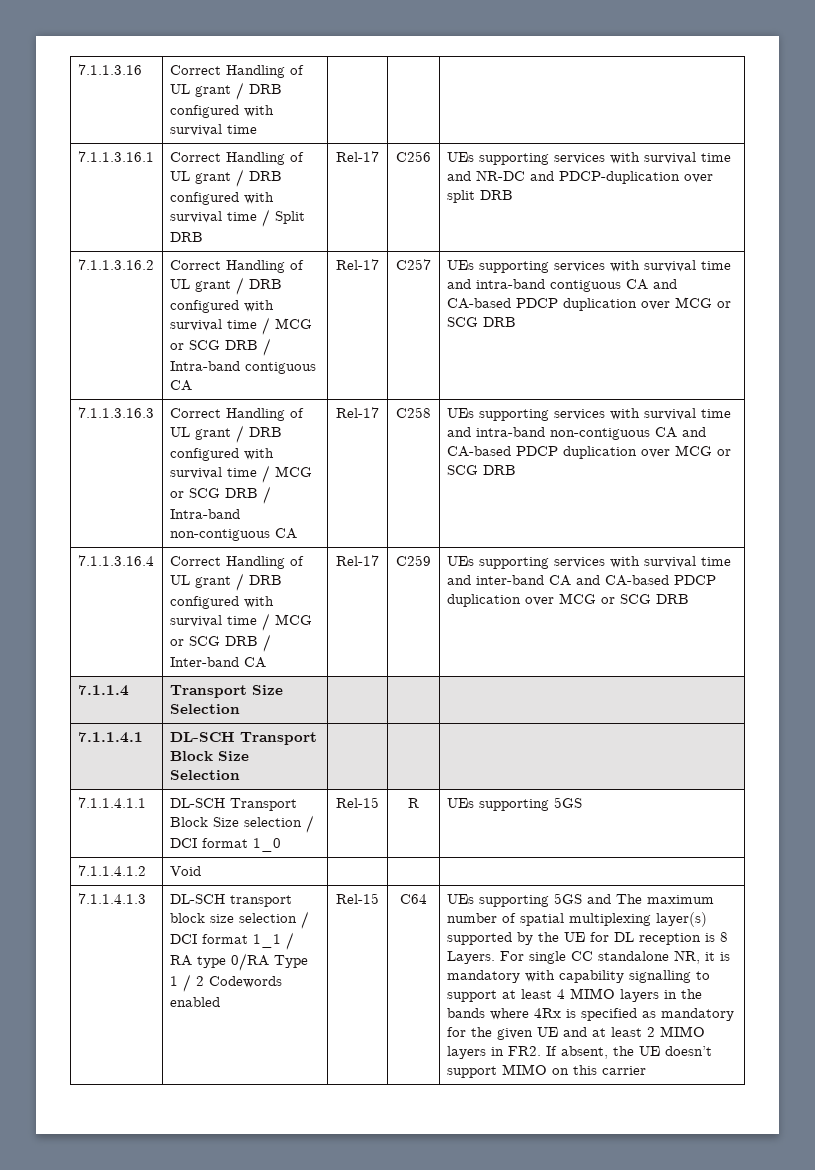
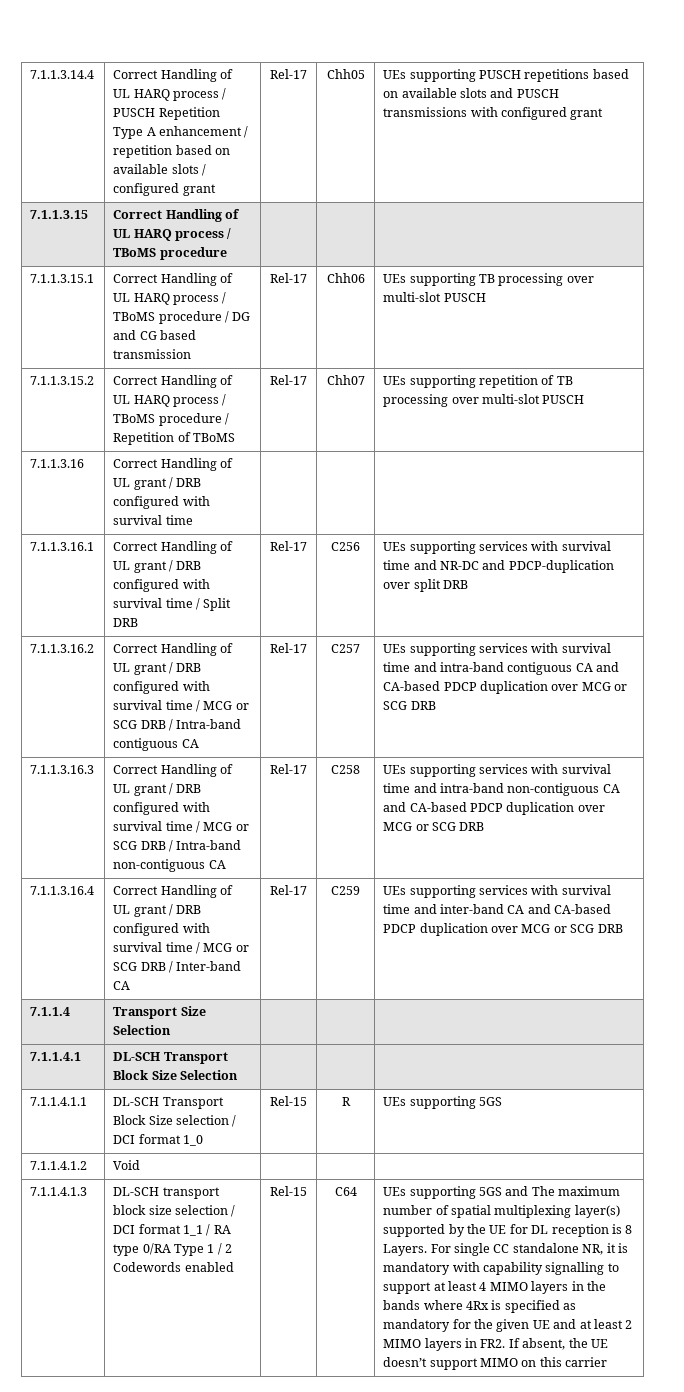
+ 7.1.1.3.14.4 | Correct Handling of UL HARQ process / PUSCH Repetition Type A enhancement / repetition based on available slots / configured grant | Rel-17 | Chh05 | UEs supporting PUSCH repetitions based on available slots and PUSCH transmissions with configured grant
+ 7.1.1.3.15 | Correct Handling of UL HARQ process / TBoMS procedure | | |
+ 7.1.1.3.15.1 | Correct Handling of UL HARQ process / TBoMS procedure / DG and CG based transmission | Rel-17 | Chh06 | UEs supporting TB processing over multi-slot PUSCH
+ 7.1.1.3.15.2 | Correct Handling of UL HARQ process / TBoMS procedure / Repetition of TBoMS | Rel-17 | Chh07 | UEs supporting repetition of TB processing over multi-slot PUSCH

